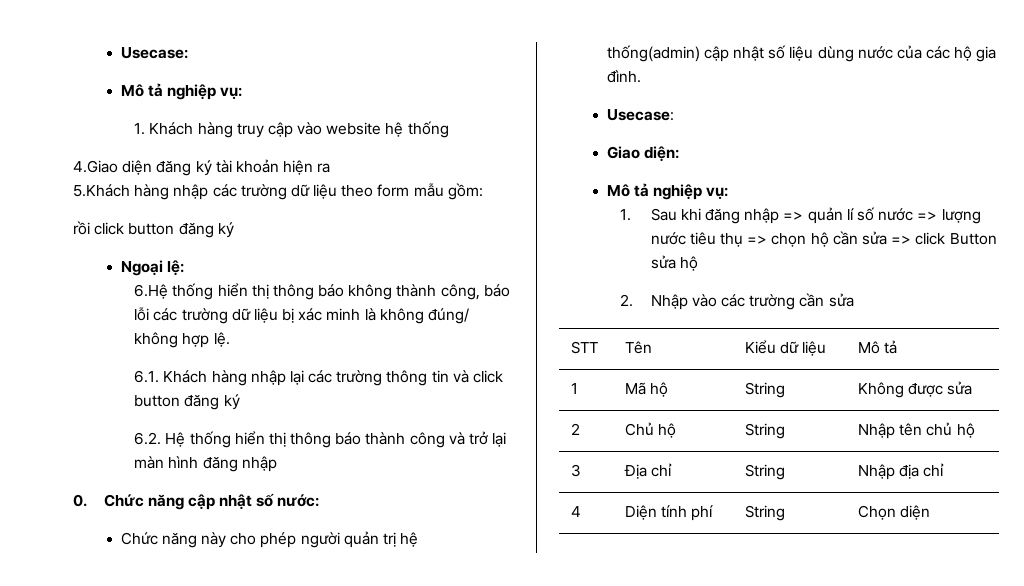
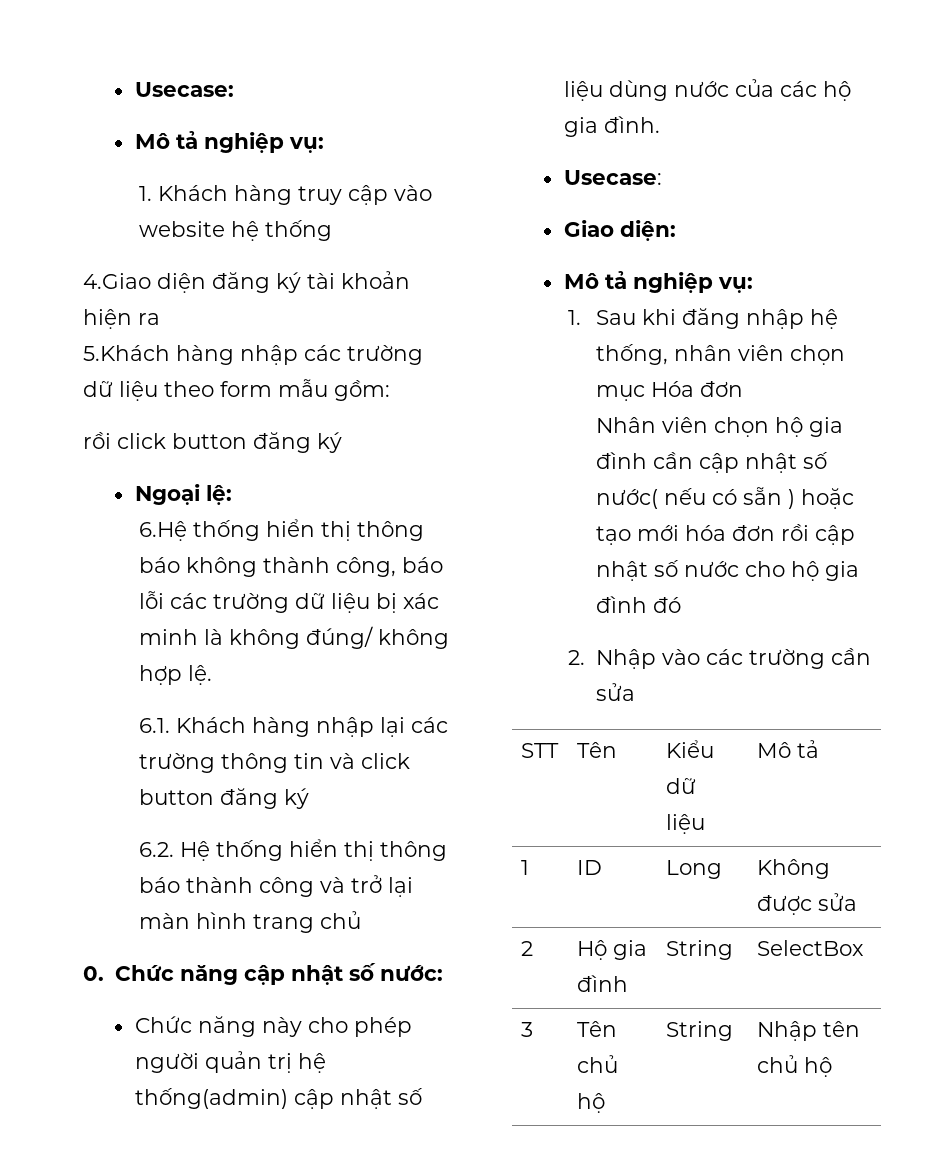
- 6.2. Hệ thống hiển thị thông báo thành công và trở lại màn hình đăng nhập
+ 6.2. Hệ thống hiển thị thông báo thành công và trở lại màn hình trang chủ
- 1. Sau khi đăng nhập => quản lí số nước => lượng nước tiêu thụ => chọn hộ cần sửa => click Button sửa hộ
+ 1. Sau khi đăng nhập hệ thống, nhân viên chọn mục Hóa đơn
+ Nhân viên chọn hộ gia đình cần cập nhật số nước( nếu có sẵn ) hoặc tạo mới hóa đơn rồi cập nhật số nước cho hộ gia đình đó
- 1 | Mã hộ | String | Không được sửa
+ 1 | ID | Long | Không được sửa
- 2 | Chủ hộ | String | Nhập tên chủ hộ
+ 2 | Hộ gia đình | String | SelectBox
+ 3 | Tên chủ hộ | String | Nhập tên chủ hộ
- 3 | Địa chỉ | String | Nhập địa chỉ
- 4 | Diện tính phí | String | Chọn diện

